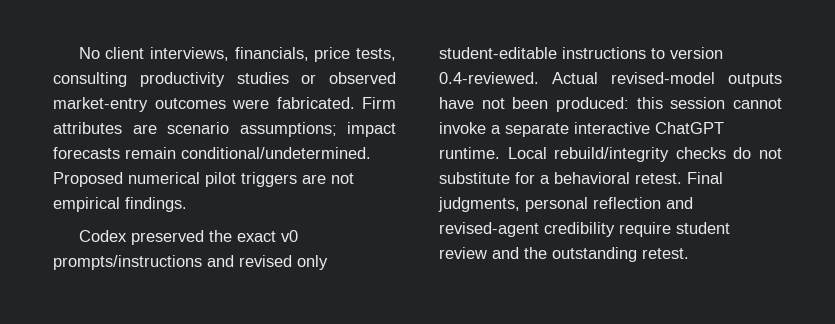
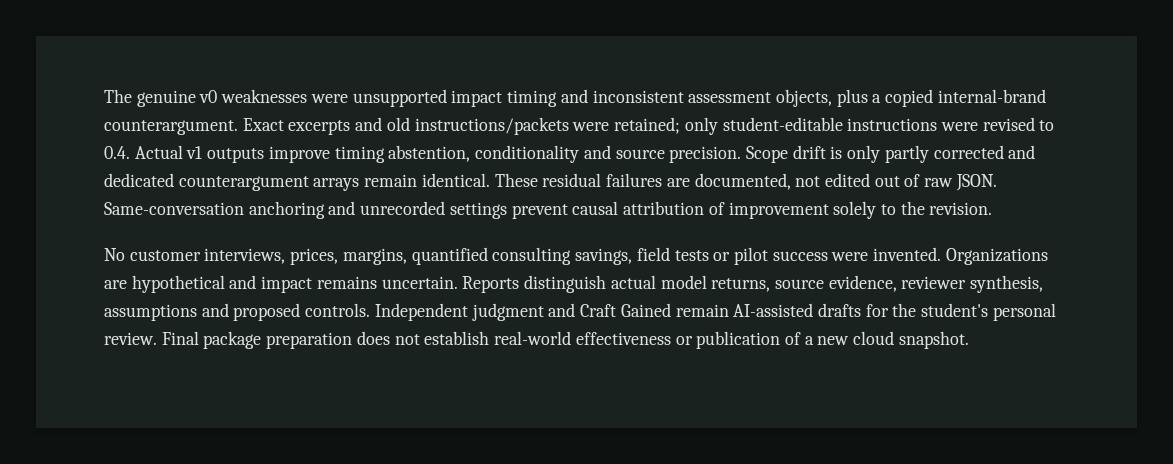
- No client interviews, financials, price tests, consulting productivity studies or observed market-entry outcomes were fabricated. Firm attributes are scenario assumptions; impact forecasts remain conditional/undetermined. Proposed numerical pilot triggers are not empirical findings.
- Codex preserved the exact v0 prompts/instructions and revised only student-editable instructions to version 0.4-reviewed. Actual revised-model outputs have not been produced: this session cannot invoke a separate interactive ChatGPT runtime. Local rebuild/integrity checks do not substitute for a behavioral retest. Final judgments, personal reflection and revised-agent credibility require student review and the outstanding retest.
+ The genuine v0 weaknesses were unsupported impact timing and inconsistent assessment objects, plus a copied internal-brand counterargument. Exact excerpts and old instructions/packets were retained; only student-editable instructions were revised to 0.4. Actual v1 outputs improve timing abstention, conditionality and source precision. Scope drift is only partly corrected and dedicated counterargument arrays remain identical. These residual failures are documented, not edited out of raw JSON. Same-conversation anchoring and unrecorded settings prevent causal attribution of improvement solely to the revision.
+ No customer interviews, prices, margins, quantified consulting savings, field tests or pilot success were invented. Organizations are hypothetical and impact remains uncertain. Reports distinguish actual model returns, source evidence, reviewer synthesis, assumptions and proposed controls. Independent judgment and Craft Gained remain AI-assisted drafts for the student's personal review. Final package preparation does not establish real-world effectiveness or publication of a new cloud snapshot.

